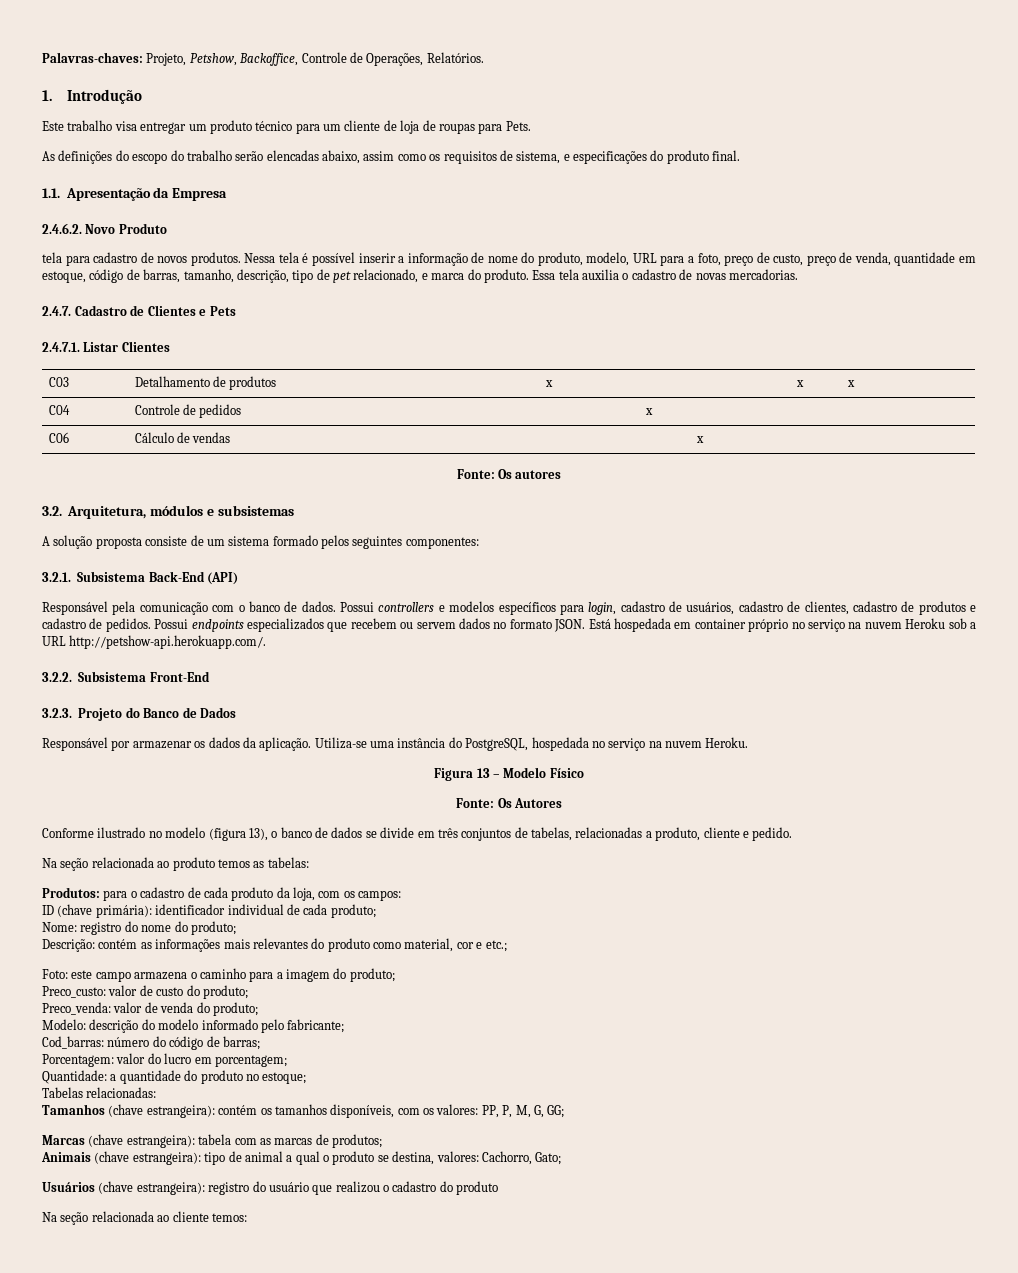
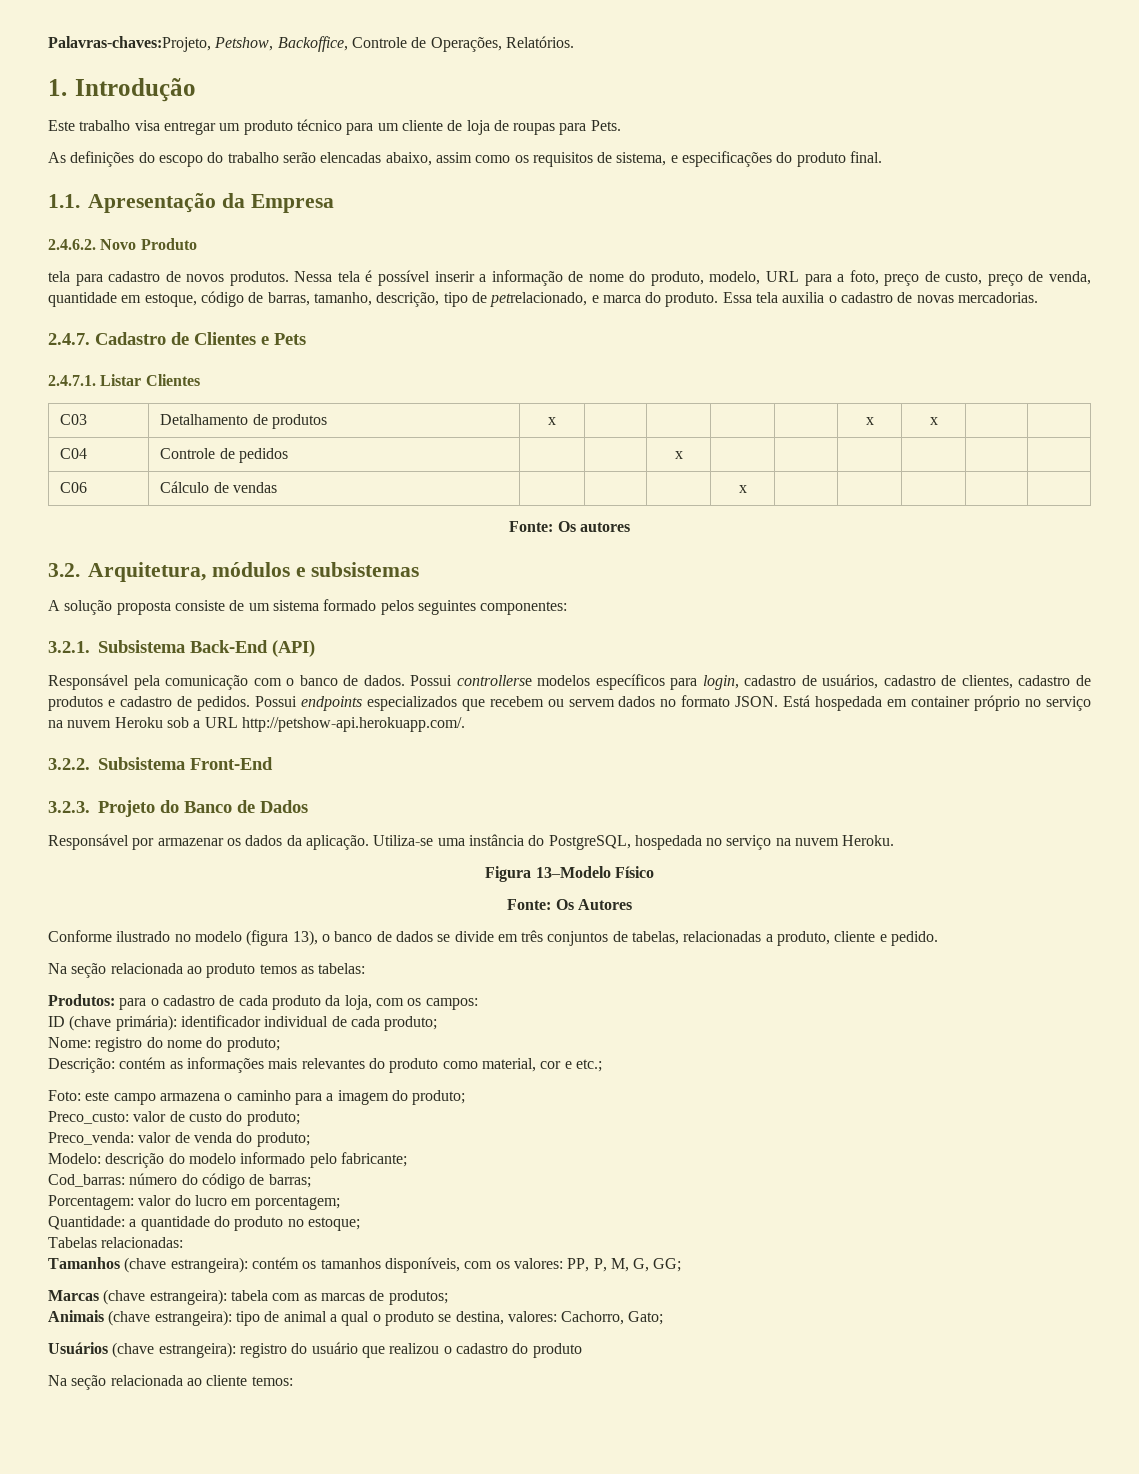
- Palavras-chaves: Projeto, Petshow, Backoffice, Controle de Operações, Relatórios.
+ Palavras-chaves:Projeto, Petshow, Backoffice, Controle de Operações, Relatórios.
- Nessa tela é possível inserir a informação de nome do produto, modelo, URL para a foto, preço de custo, preço de venda, quantidade em estoque, código de barras, tamanho, descrição, tipo de pet relacionado, e marca do produto.
+ Nessa tela é possível inserir a informação de nome do produto, modelo, URL para a foto, preço de custo, preço de venda, quantidade em estoque, código de barras, tamanho, descrição, tipo de petrelacionado, e marca do produto.
- Possui controllers e modelos específicos para login, cadastro de usuários, cadastro de clientes, cadastro de produtos e cadastro de pedidos.
+ Possui controllerse modelos específicos para login, cadastro de usuários, cadastro de clientes, cadastro de produtos e cadastro de pedidos.
- Figura 13 – Modelo Físico
+ Figura 13–Modelo Físico

